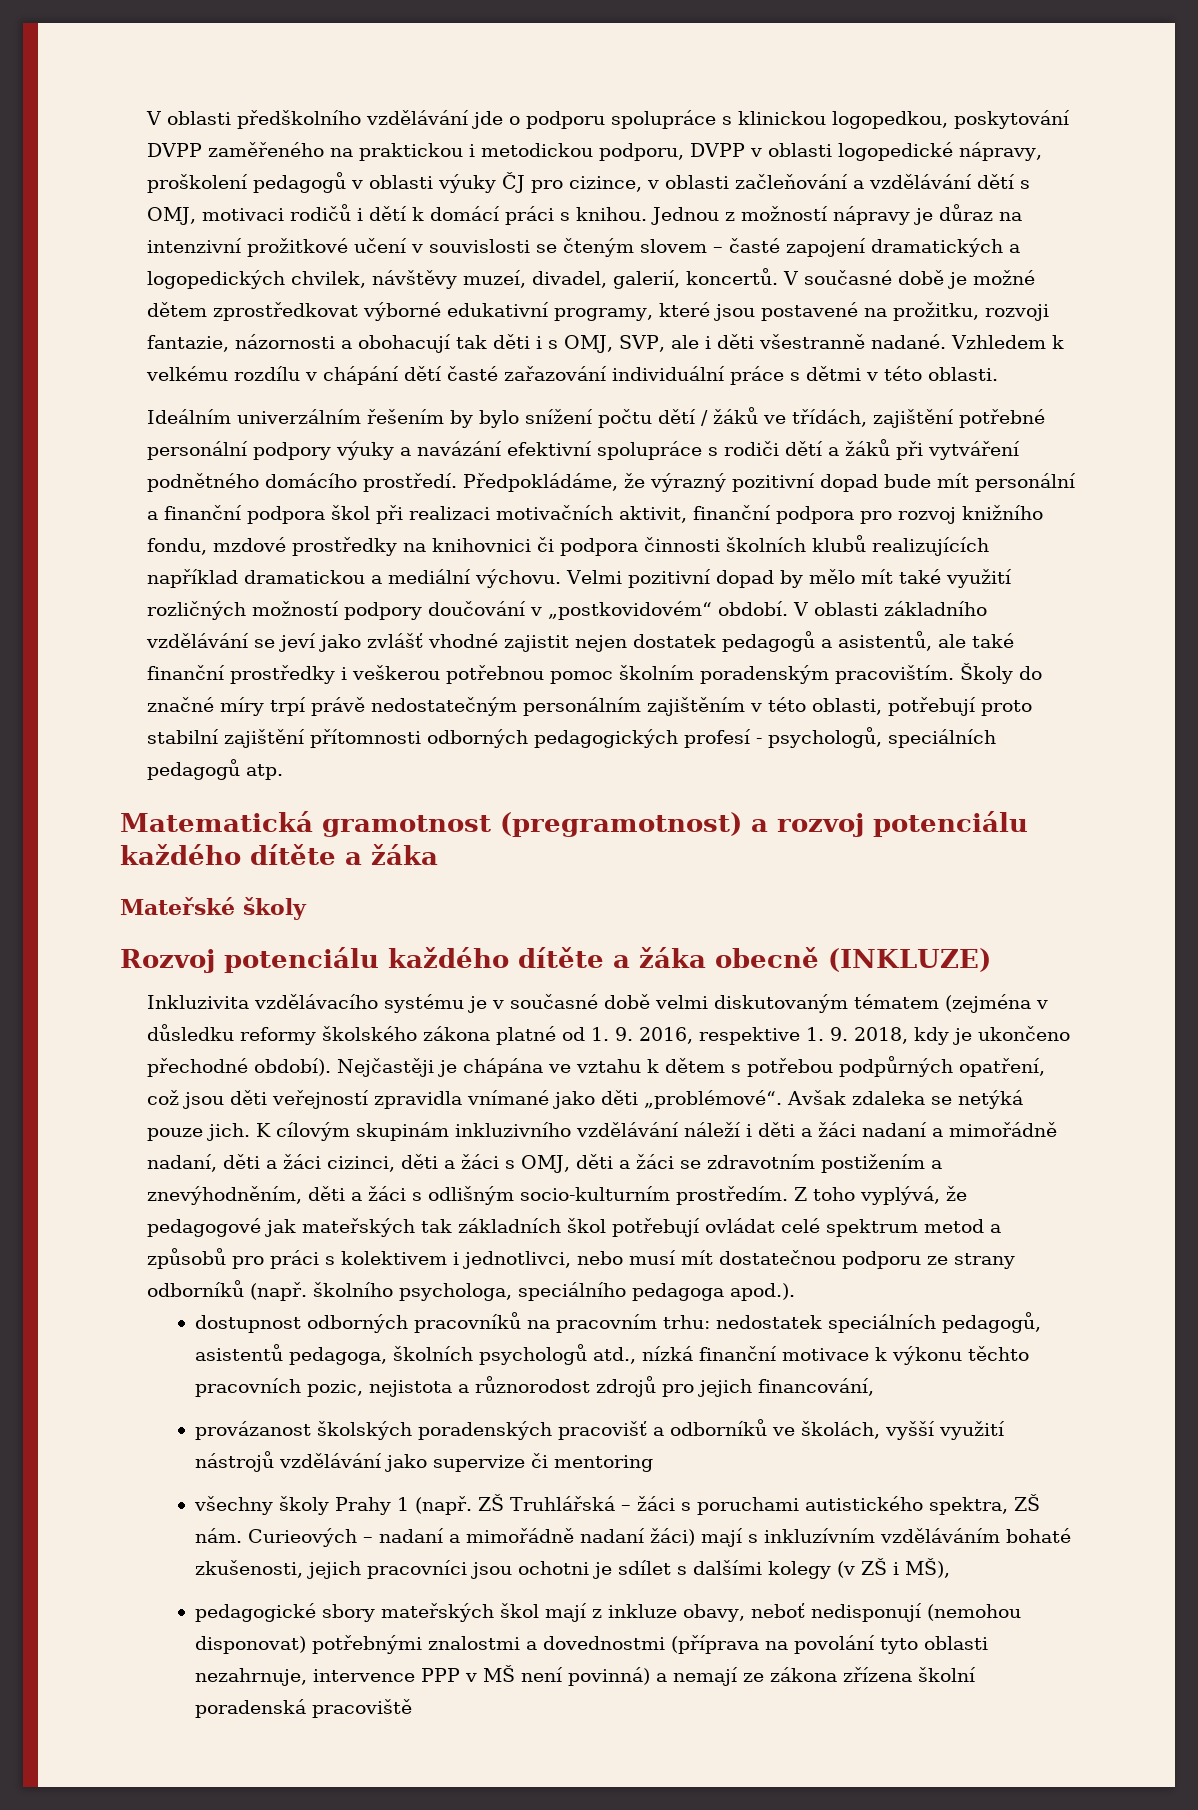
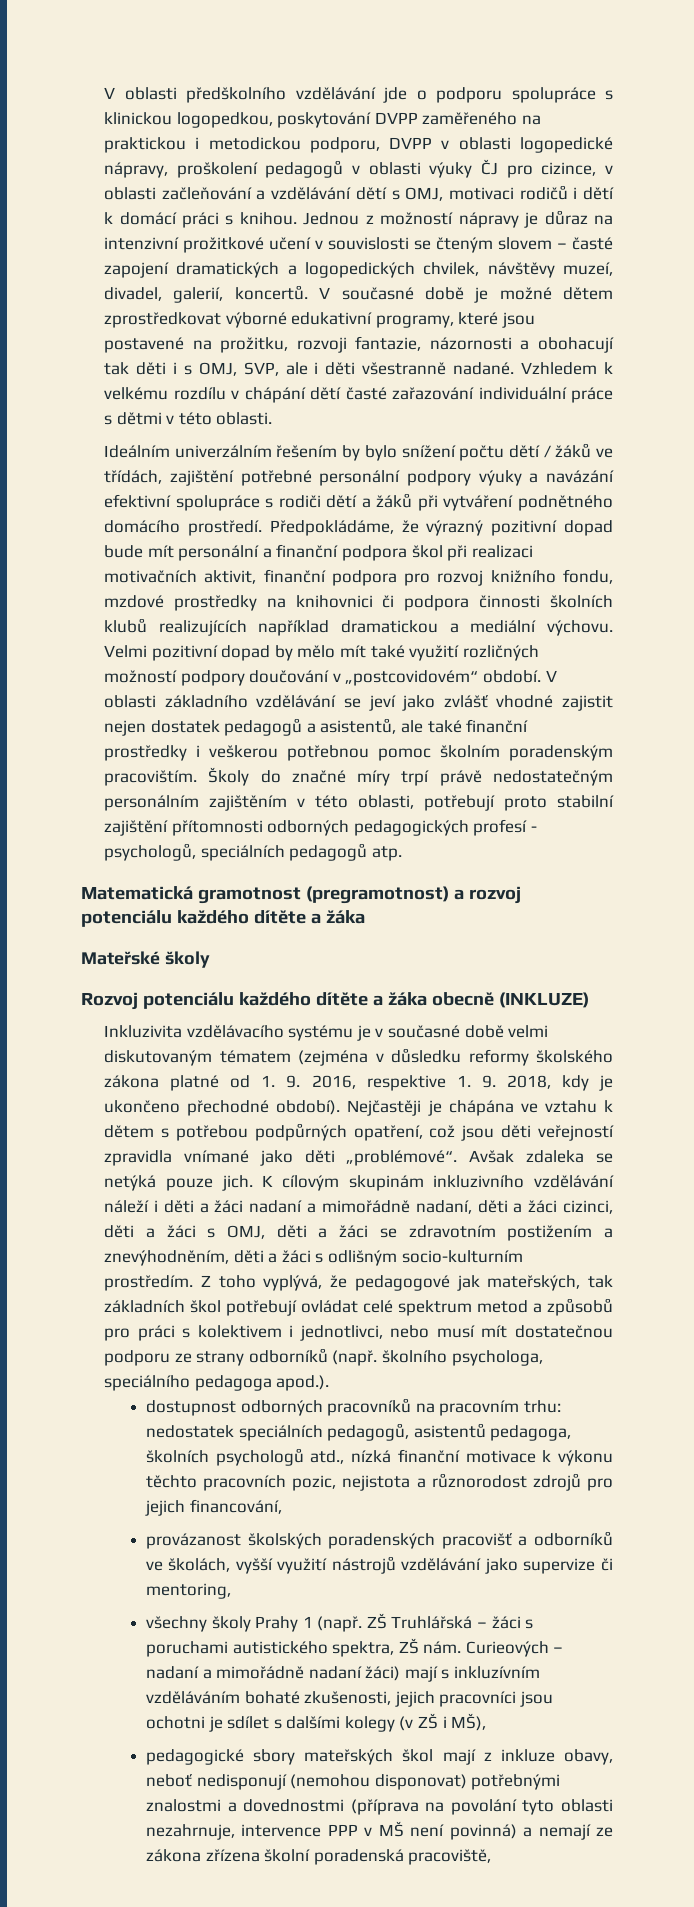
- Velmi pozitivní dopad by mělo mít také využití rozličných možností podpory doučování v „postkovidovém“ období.
+ Velmi pozitivní dopad by mělo mít také využití rozličných možností podpory doučování v „postcovidovém“ období.
- Z toho vyplývá, že pedagogové jak mateřských tak základních škol potřebují ovládat celé spektrum metod a způsobů pro práci s kolektivem i jednotlivci, nebo musí mít dostatečnou podporu ze strany odborníků (např. školního psychologa, speciálního pedagoga apod.).
+ Z toho vyplývá, že pedagogové jak mateřských, tak základních škol potřebují ovládat celé spektrum metod a způsobů pro práci s kolektivem i jednotlivci, nebo musí mít dostatečnou podporu ze strany odborníků (např. školního psychologa, speciálního pedagoga apod.).
- provázanost školských poradenských pracovišť a odborníků ve školách, vyšší využití nástrojů vzdělávání jako supervize či mentoring
+ provázanost školských poradenských pracovišť a odborníků ve školách, vyšší využití nástrojů vzdělávání jako supervize či mentoring,
- pedagogické sbory mateřských škol mají z inkluze obavy, neboť nedisponují (nemohou disponovat) potřebnými znalostmi a dovednostmi (příprava na povolání tyto oblasti nezahrnuje, intervence PPP v MŠ není povinná) a nemají ze zákona zřízena školní poradenská pracoviště
+ pedagogické sbory mateřských škol mají z inkluze obavy, neboť nedisponují (nemohou disponovat) potřebnými znalostmi a dovednostmi (příprava na povolání tyto oblasti nezahrnuje, intervence PPP v MŠ není povinná) a nemají ze zákona zřízena školní poradenská pracoviště,

